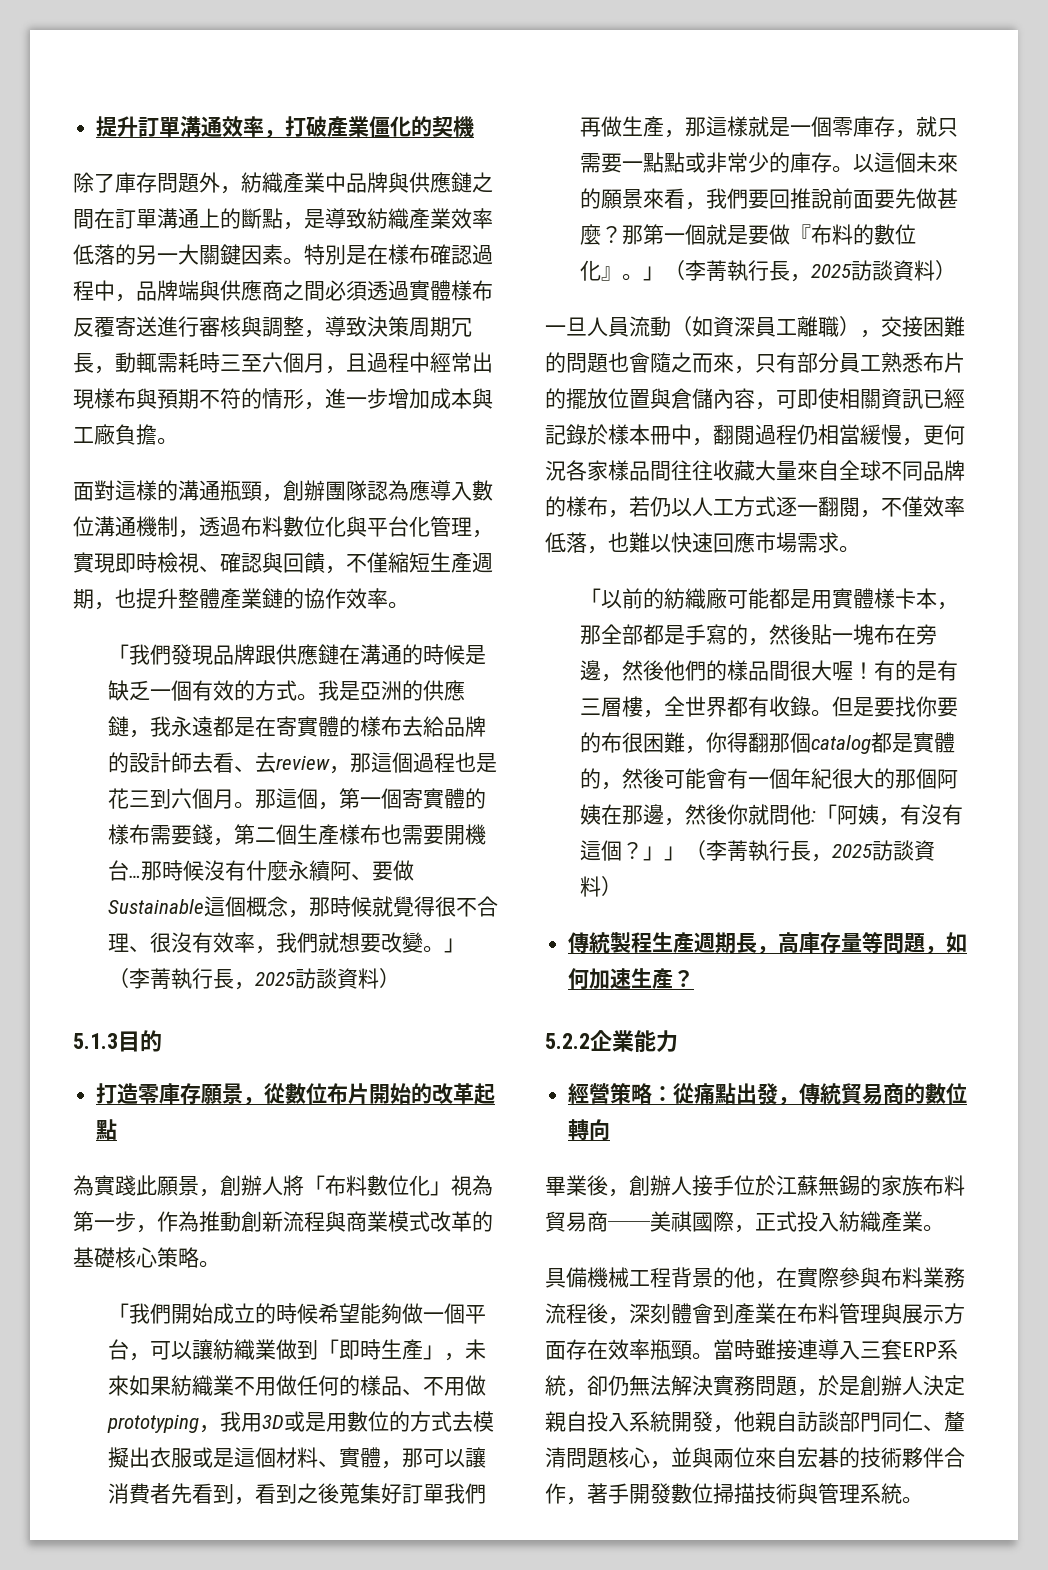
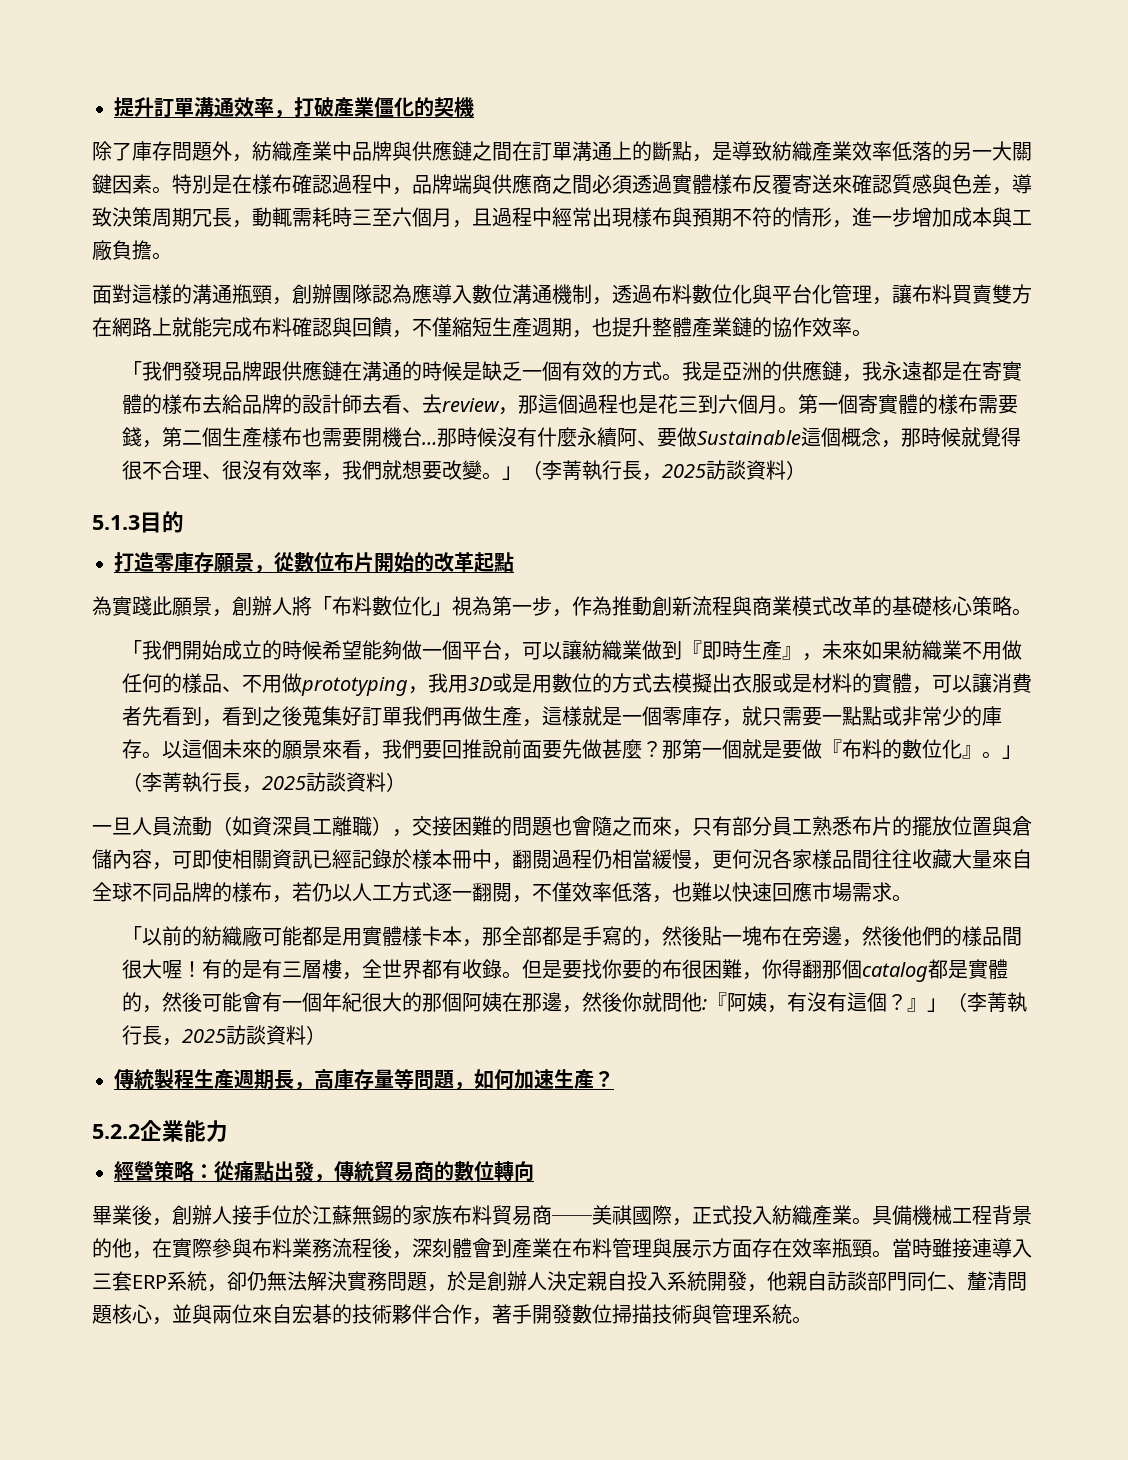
- 特別是在樣布確認過程中，品牌端與供應商之間必須透過實體樣布反覆寄送進行審核與調整，導致決策周期冗長，動輒需耗時三至六個月，且過程中經常出現樣布與預期不符的情形，進一步增加成本與工廠負擔。
+ 特別是在樣布確認過程中，品牌端與供應商之間必須透過實體樣布反覆寄送來確認質感與色差，導致決策周期冗長，動輒需耗時三至六個月，且過程中經常出現樣布與預期不符的情形，進一步增加成本與工廠負擔。
- 面對這樣的溝通瓶頸，創辦團隊認為應導入數位溝通機制，透過布料數位化與平台化管理，實現即時檢視、確認與回饋，不僅縮短生產週期，也提升整體產業鏈的協作效率。
+ 面對這樣的溝通瓶頸，創辦團隊認為應導入數位溝通機制，透過布料數位化與平台化管理，讓布料買賣雙方在網路上就能完成布料確認與回饋，不僅縮短生產週期，也提升整體產業鏈的協作效率。
- 那這個，第一個寄實體的樣布需要錢，第二個生產樣布也需要開機台…
+ 第一個寄實體的樣布需要錢，第二個生產樣布也需要開機台…
- 「我們開始成立的時候希望能夠做一個平台，可以讓紡織業做到「即時生產」，未來如果紡織業不用做任何的樣品、不用做prototyping，我用3D或是用數位的方式去模擬出衣服或是這個材料、實體，那可以讓消費者先看到，看到之後蒐集好訂單我們再做生產，那這樣就是一個零庫存，就只需要一點點或非常少的庫存。
+ 「我們開始成立的時候希望能夠做一個平台，可以讓紡織業做到『即時生產』，未來如果紡織業不用做任何的樣品、不用做prototyping，我用3D或是用數位的方式去模擬出衣服或是材料的實體，可以讓消費者先看到，看到之後蒐集好訂單我們再做生產，這樣就是一個零庫存，就只需要一點點或非常少的庫存。
- 但是要找你要的布很困難，你得翻那個catalog都是實體的，然後可能會有一個年紀很大的那個阿姨在那邊，然後你就問他:「阿姨，有沒有這個？」」（李菁執行長，2025訪談資料）
+ 但是要找你要的布很困難，你得翻那個catalog都是實體的，然後可能會有一個年紀很大的那個阿姨在那邊，然後你就問他:『阿姨，有沒有這個？』」（李菁執行長，2025訪談資料）
- 畢業後，創辦人接手位於江蘇無錫的家族布料貿易商──美祺國際，正式投入紡織產業。
- 具備機械工程背景的他，在實際參與布料業務流程後，深刻體會到產業在布料管理與展示方面存在效率瓶頸。
+ 畢業後，創辦人接手位於江蘇無錫的家族布料貿易商──美祺國際，正式投入紡織產業。具備機械工程背景的他，在實際參與布料業務流程後，深刻體會到產業在布料管理與展示方面存在效率瓶頸。

